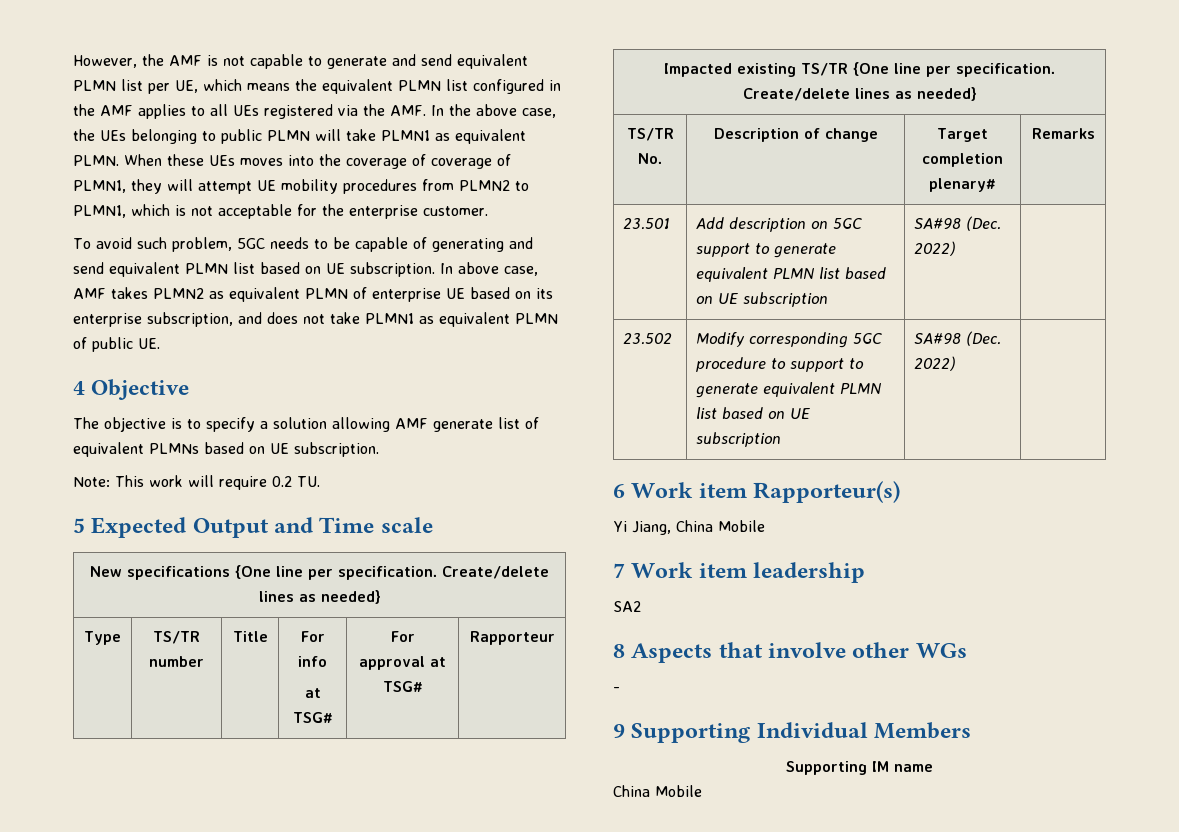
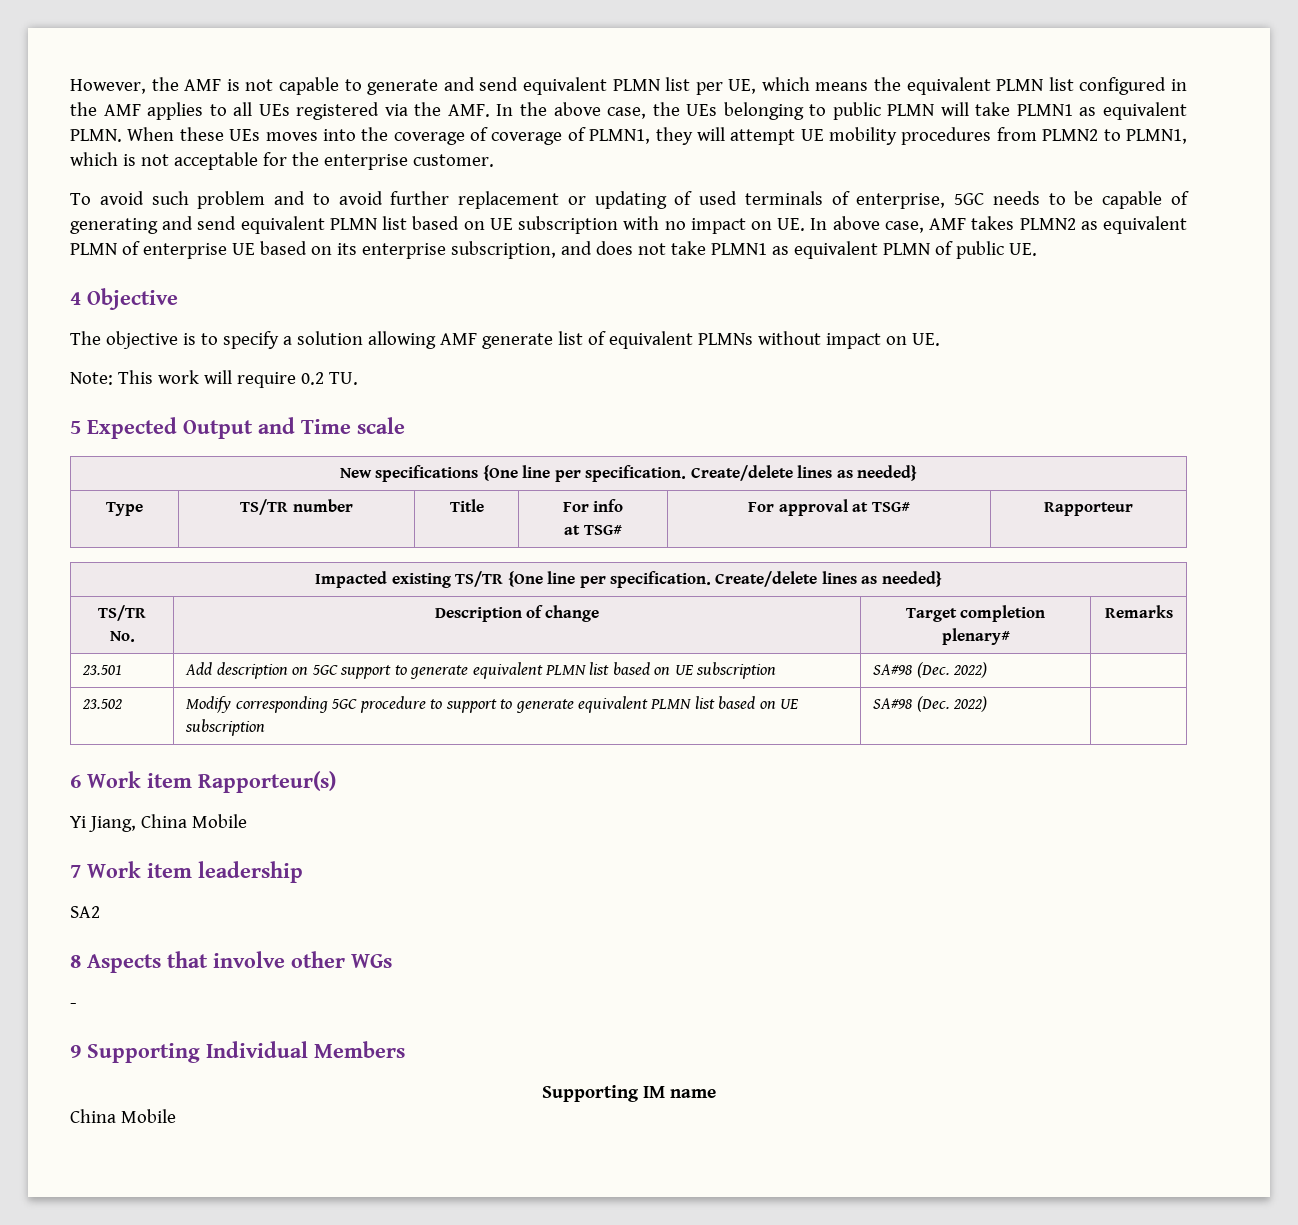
- To avoid such problem, 5GC needs to be capable of generating and send equivalent PLMN list based on UE subscription. In above case, AMF takes PLMN2 as equivalent PLMN of enterprise UE based on its enterprise subscription, and does not take PLMN1 as equivalent PLMN of public UE.
+ To avoid such problem and to avoid further replacement or updating of used terminals of enterprise, 5GC needs to be capable of generating and send equivalent PLMN list based on UE subscription with no impact on UE. In above case, AMF takes PLMN2 as equivalent PLMN of enterprise UE based on its enterprise subscription, and does not take PLMN1 as equivalent PLMN of public UE.
- The objective is to specify a solution allowing AMF generate list of equivalent PLMNs based on UE subscription.
+ The objective is to specify a solution allowing AMF generate list of equivalent PLMNs without impact on UE.

